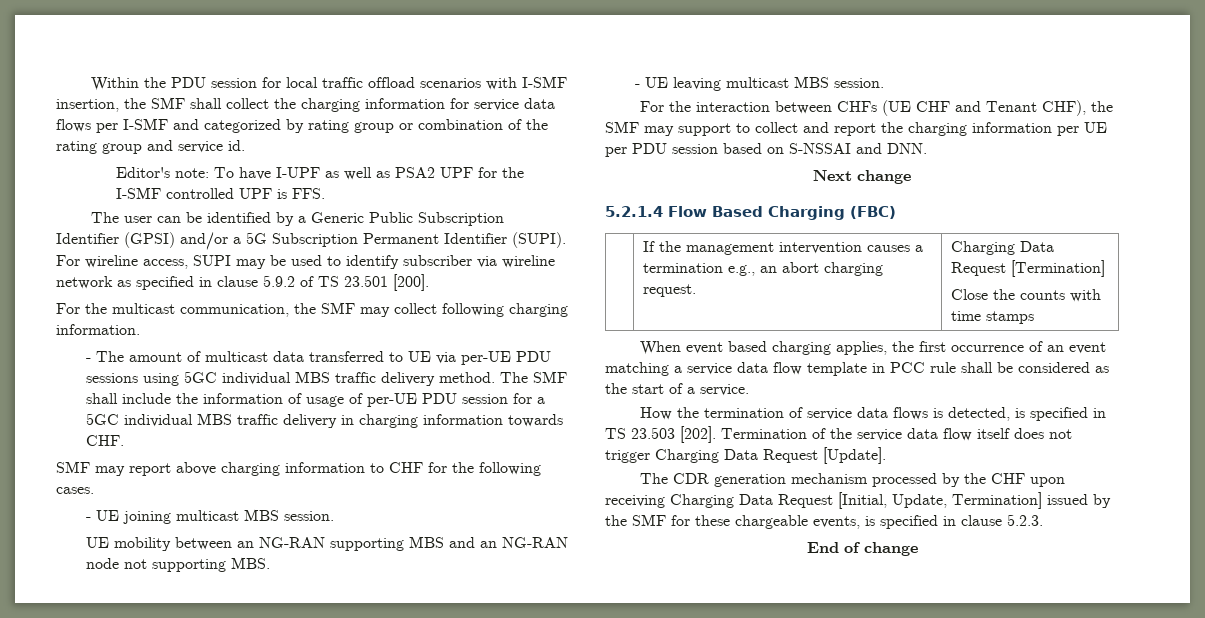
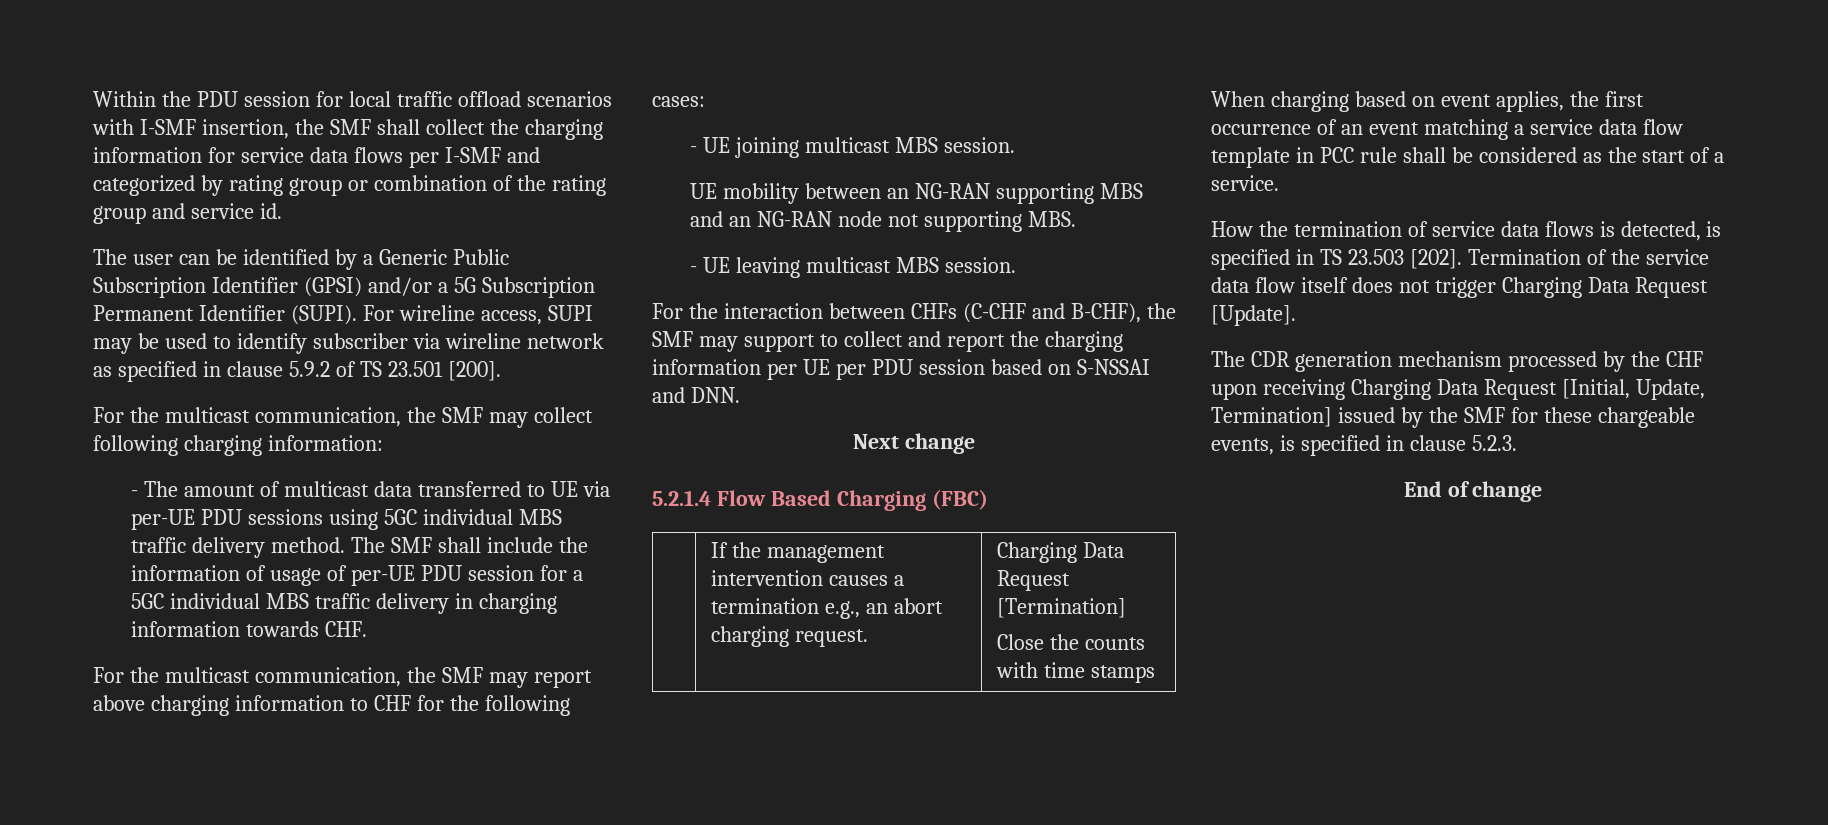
- Editor's note: To have I-UPF as well as PSA2 UPF for the I-SMF controlled UPF is FFS.
- For the multicast communication, the SMF may collect following charging information.
+ For the multicast communication, the SMF may collect following charging information:
- SMF may report above charging information to CHF for the following cases.
+ For the multicast communication, the SMF may report above charging information to CHF for the following cases:
- For the interaction between CHFs (UE CHF and Tenant CHF), the SMF may support to collect and report the charging information per UE per PDU session based on S-NSSAI and DNN.
+ For the interaction between CHFs (C-CHF and B-CHF), the SMF may support to collect and report the charging information per UE per PDU session based on S-NSSAI and DNN.
- When event based charging applies, the first occurrence of an event matching a service data flow template in PCC rule shall be considered as the start of a service.
+ When charging based on event applies, the first occurrence of an event matching a service data flow template in PCC rule shall be considered as the start of a service.

